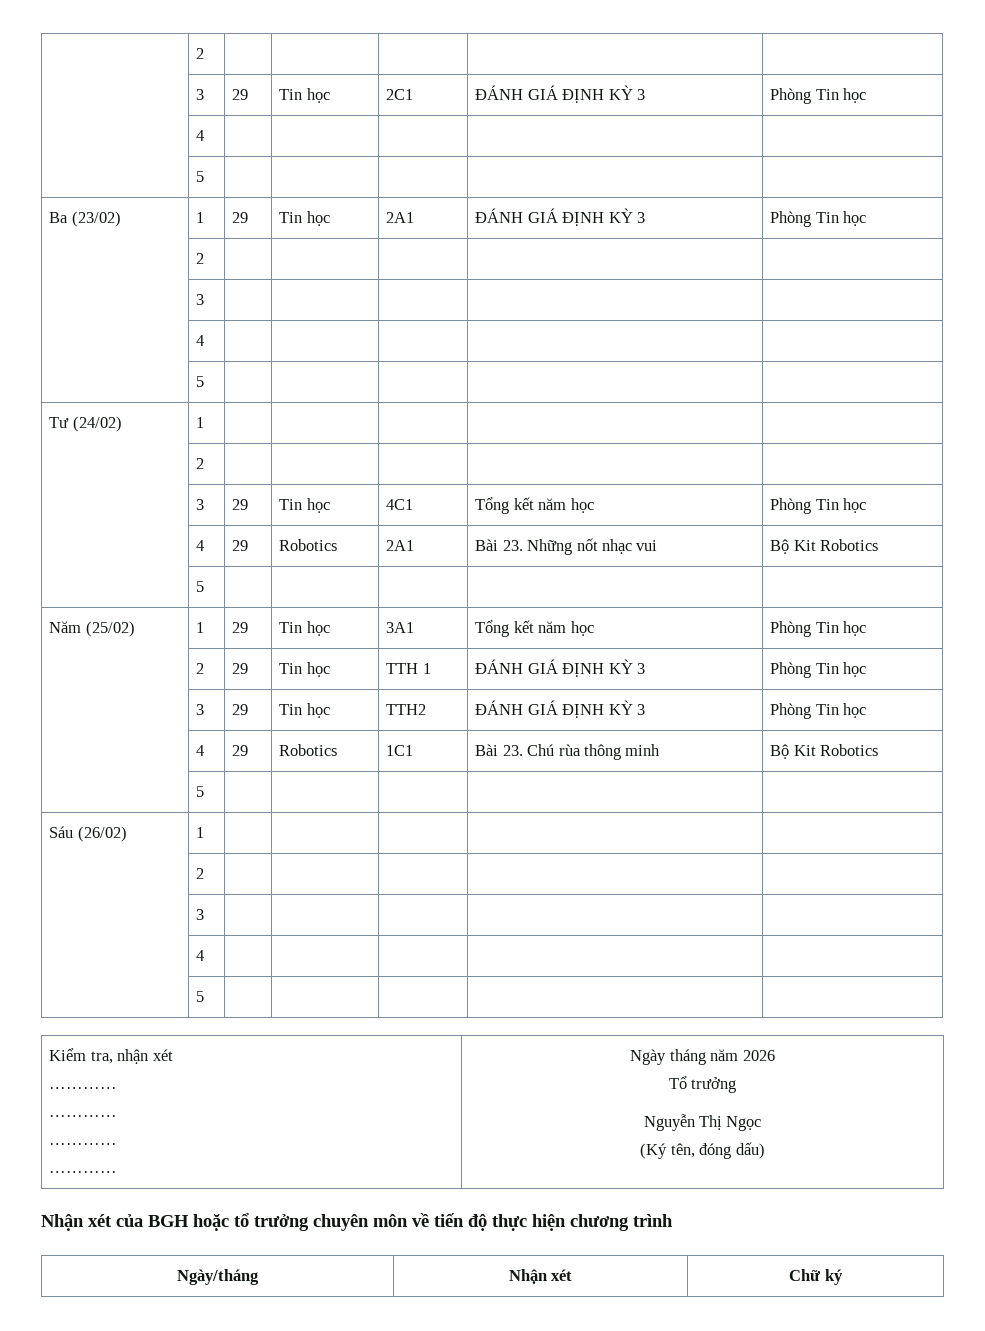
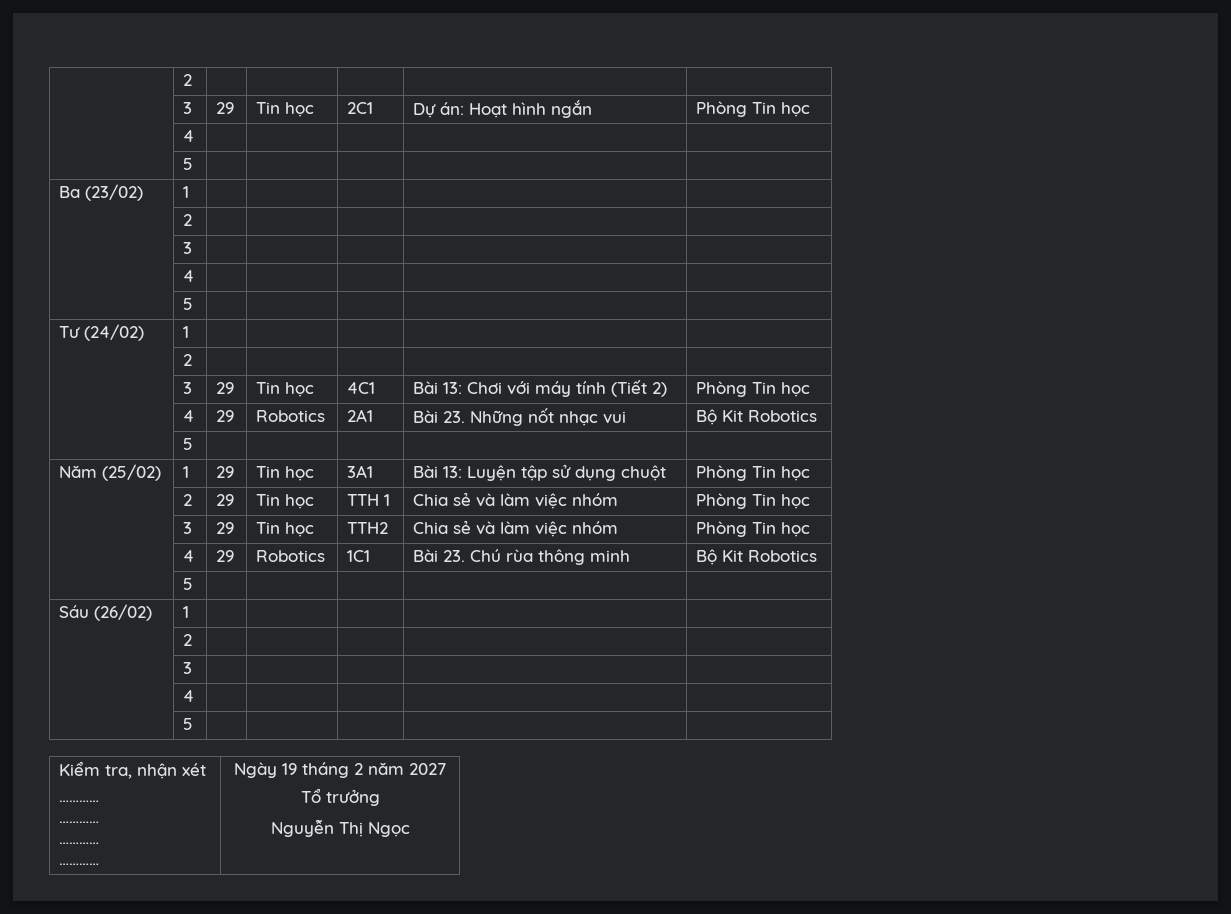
- | 3 | 29 | Tin học | 2C1 | ĐÁNH GIÁ ĐỊNH KỲ 3 | Phòng Tin học
+ | 3 | 29 | Tin học | 2C1 | Dự án: Hoạt hình ngắn | Phòng Tin học
- Ba (23/02) | 1 | 29 | Tin học | 2A1 | ĐÁNH GIÁ ĐỊNH KỲ 3 | Phòng Tin học
+ Ba (23/02) | 1 | | | | |
- | 3 | 29 | Tin học | 4C1 | Tổng kết năm học | Phòng Tin học
+ | 3 | 29 | Tin học | 4C1 | Bài 13: Chơi với máy tính (Tiết 2) | Phòng Tin học
- Năm (25/02) | 1 | 29 | Tin học | 3A1 | Tổng kết năm học | Phòng Tin học
+ Năm (25/02) | 1 | 29 | Tin học | 3A1 | Bài 13: Luyện tập sử dụng chuột | Phòng Tin học
- | 2 | 29 | Tin học | TTH 1 | ĐÁNH GIÁ ĐỊNH KỲ 3 | Phòng Tin học
+ | 2 | 29 | Tin học | TTH 1 | Chia sẻ và làm việc nhóm | Phòng Tin học
- | 3 | 29 | Tin học | TTH2 | ĐÁNH GIÁ ĐỊNH KỲ 3 | Phòng Tin học
+ | 3 | 29 | Tin học | TTH2 | Chia sẻ và làm việc nhóm | Phòng Tin học
  Kiểm tra, nhận xét
  …………
  …………
  …………
- ………… | Ngày tháng năm 2026
+ ………… | Ngày 19 tháng 2 năm 2027
  Tổ trưởng
  Nguyễn Thị Ngọc
- (Ký tên, đóng dấu)
- Nhận xét của BGH hoặc tổ trưởng chuyên môn về tiến độ thực hiện chương trình
- Ngày/tháng | Nhận xét | Chữ ký

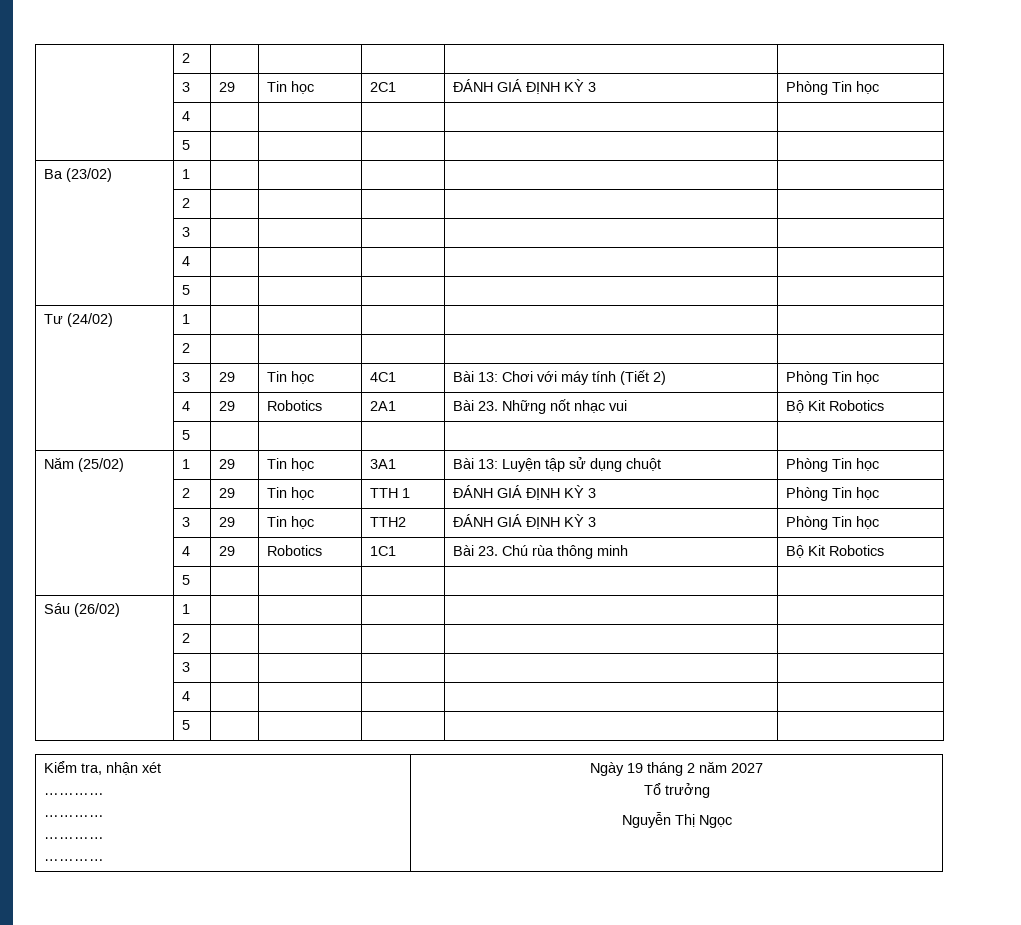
- | 3 | 29 | Tin học | 2C1 | Dự án: Hoạt hình ngắn | Phòng Tin học
+ | 3 | 29 | Tin học | 2C1 | ĐÁNH GIÁ ĐỊNH KỲ 3 | Phòng Tin học
- | 2 | 29 | Tin học | TTH 1 | Chia sẻ và làm việc nhóm | Phòng Tin học
+ | 2 | 29 | Tin học | TTH 1 | ĐÁNH GIÁ ĐỊNH KỲ 3 | Phòng Tin học
- | 3 | 29 | Tin học | TTH2 | Chia sẻ và làm việc nhóm | Phòng Tin học
+ | 3 | 29 | Tin học | TTH2 | ĐÁNH GIÁ ĐỊNH KỲ 3 | Phòng Tin học

